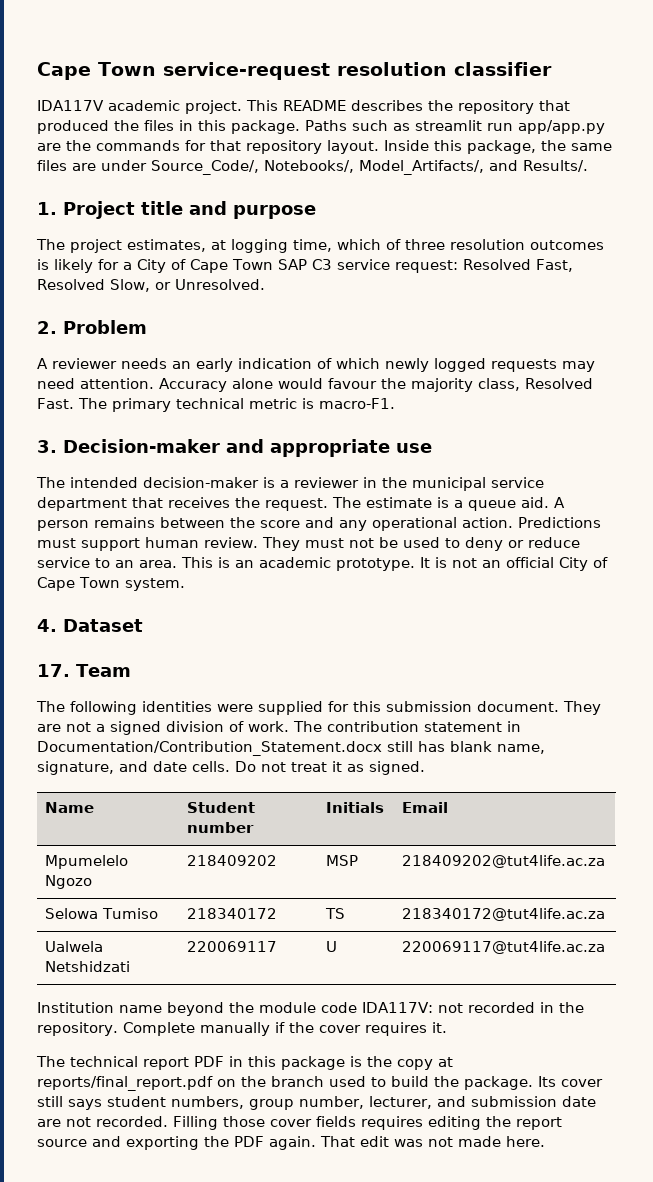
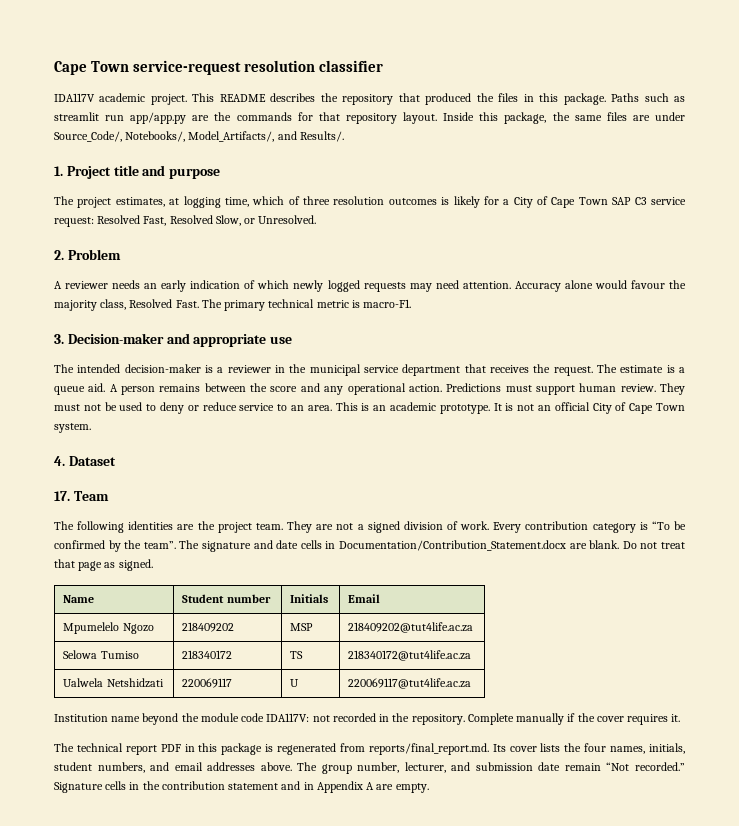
- The following identities were supplied for this submission document.
+ The following identities are the project team.
- The contribution statement in Documentation/Contribution_Statement.docx still has blank name, signature, and date cells.
+ Every contribution category is “To be confirmed by the team”. The signature and date cells in Documentation/Contribution_Statement.docx are blank.
- Do not treat it as signed.
+ Do not treat that page as signed.
- The technical report PDF in this package is the copy at reports/final_report.pdf on the branch used to build the package. Its cover still says student numbers, group number, lecturer, and submission date are not recorded. Filling those cover fields requires editing the report source and exporting the PDF again. That edit was not made here.
+ The technical report PDF in this package is regenerated from reports/final_report.md. Its cover lists the four names, initials, student numbers, and email addresses above. The group number, lecturer, and submission date remain “Not recorded.” Signature cells in the contribution statement and in Appendix A are empty.

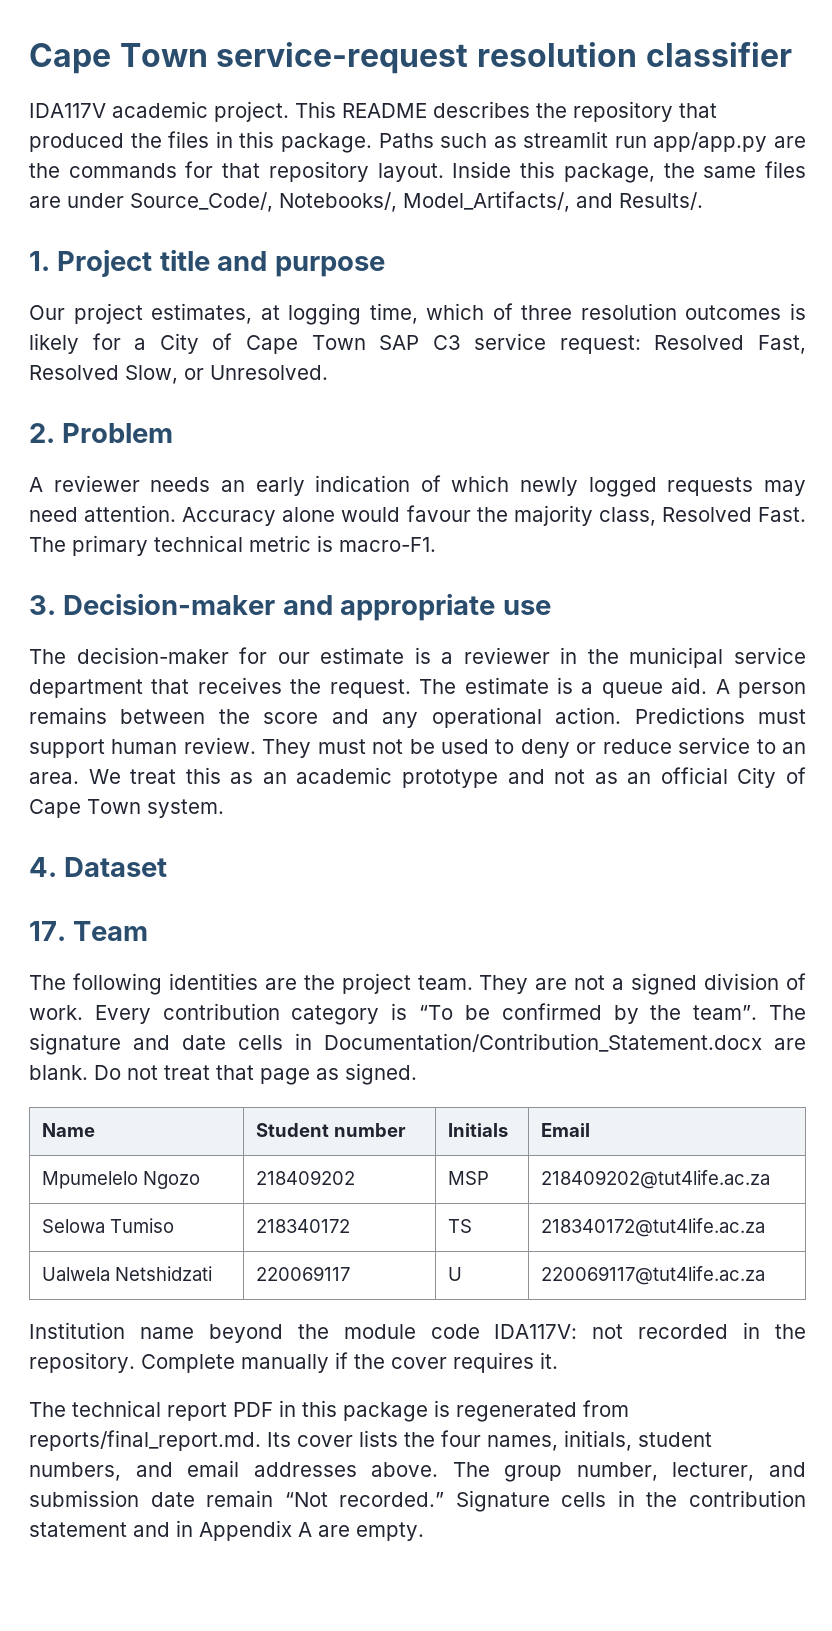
- The project estimates, at logging time, which of three resolution outcomes is likely for a City of Cape Town SAP C3 service request: Resolved Fast, Resolved Slow, or Unresolved.
+ Our project estimates, at logging time, which of three resolution outcomes is likely for a City of Cape Town SAP C3 service request: Resolved Fast, Resolved Slow, or Unresolved.
- The intended decision-maker is a reviewer in the municipal service department that receives the request.
+ The decision-maker for our estimate is a reviewer in the municipal service department that receives the request.
- This is an academic prototype. It is not an official City of Cape Town system.
+ We treat this as an academic prototype and not as an official City of Cape Town system.

